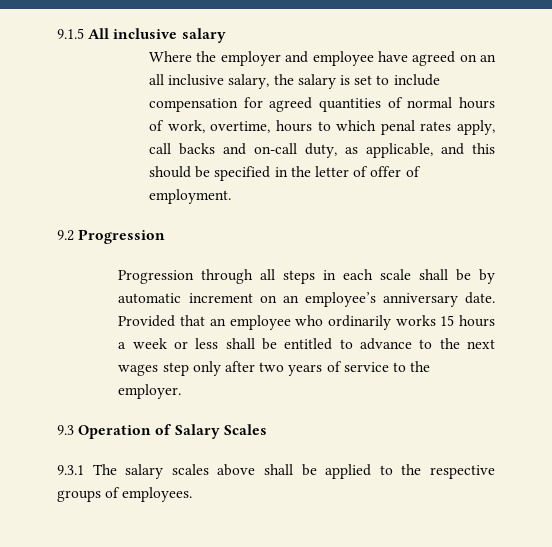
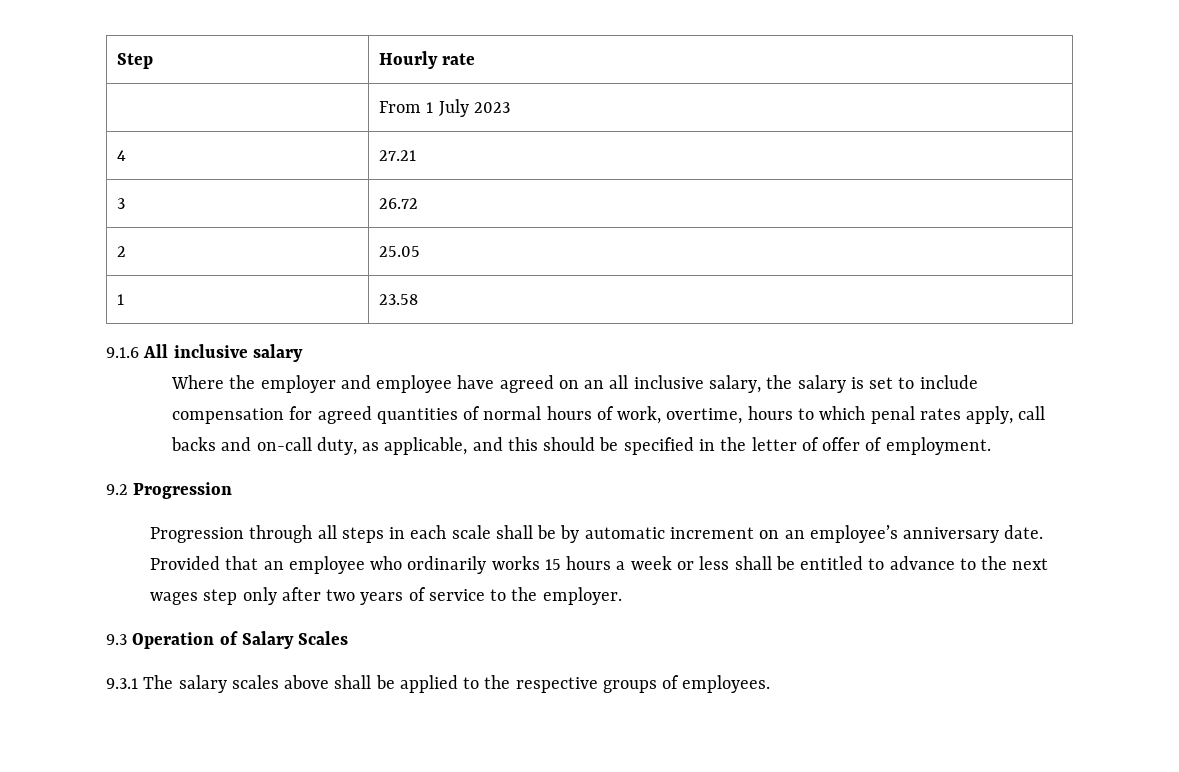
- 9.1.5 All inclusive salary
+ Step | Hourly rate
+ | From 1 July 2023
+ 4 | 27.21
+ 3 | 26.72
+ 2 | 25.05
+ 1 | 23.58
+ 9.1.6 All inclusive salary

